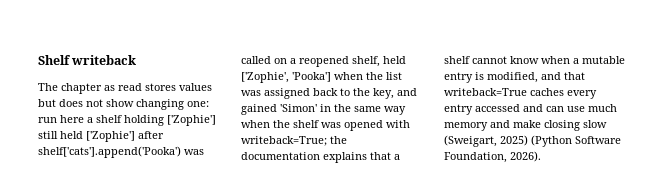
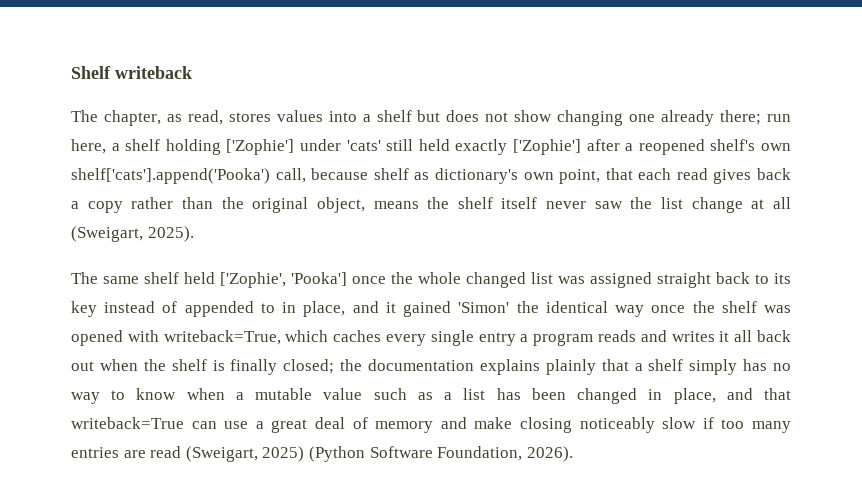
- The chapter as read stores values but does not show changing one: run here a shelf holding ['Zophie'] still held ['Zophie'] after shelf['cats'].append('Pooka') was called on a reopened shelf, held ['Zophie', 'Pooka'] when the list was assigned back to the key, and gained 'Simon' in the same way when the shelf was opened with writeback=True; the documentation explains that a shelf cannot know when a mutable entry is modified, and that writeback=True caches every entry accessed and can use much memory and make closing slow (Sweigart, 2025) (Python Software Foundation, 2026).
+ The chapter, as read, stores values into a shelf but does not show changing one already there; run here, a shelf holding ['Zophie'] under 'cats' still held exactly ['Zophie'] after a reopened shelf's own shelf['cats'].append('Pooka') call, because shelf as dictionary's own point, that each read gives back a copy rather than the original object, means the shelf itself never saw the list change at all (Sweigart, 2025).
+ The same shelf held ['Zophie', 'Pooka'] once the whole changed list was assigned straight back to its key instead of appended to in place, and it gained 'Simon' the identical way once the shelf was opened with writeback=True, which caches every single entry a program reads and writes it all back out when the shelf is finally closed; the documentation explains plainly that a shelf simply has no way to know when a mutable value such as a list has been changed in place, and that writeback=True can use a great deal of memory and make closing noticeably slow if too many entries are read (Sweigart, 2025) (Python Software Foundation, 2026).

